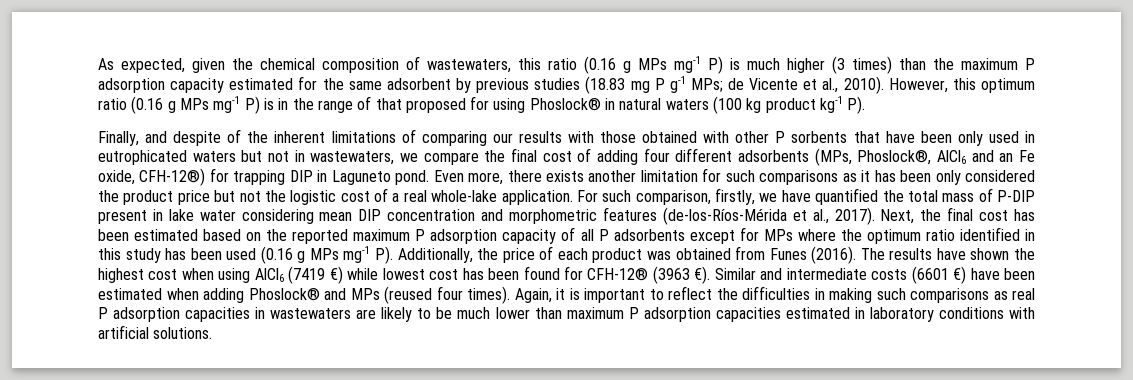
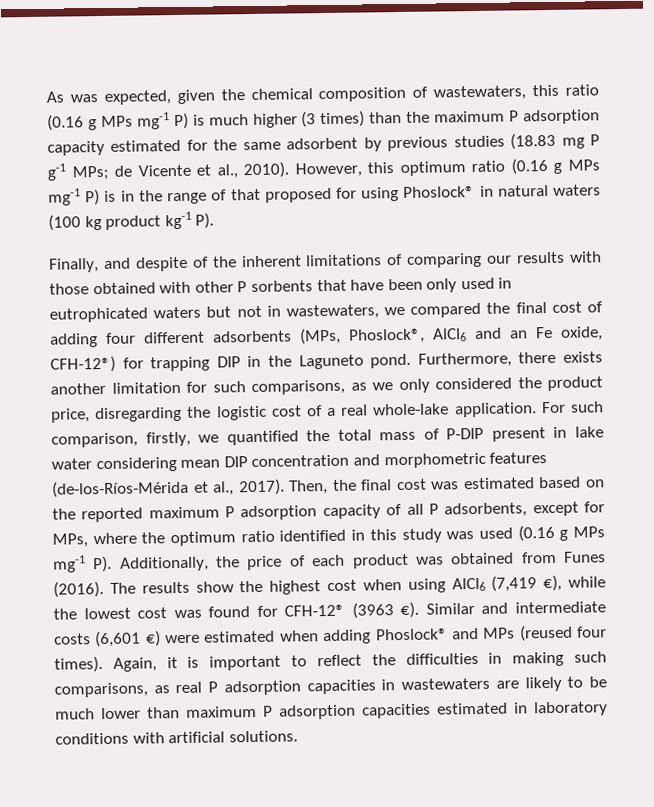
- As expected, given the chemical composition of wastewaters, this ratio (0.16 g MPs mg-1 P) is much higher (3 times) than the maximum P adsorption capacity estimated for the same adsorbent by previous studies (18.83 mg P g-1 MPs; de Vicente et al., 2010).
+ As was expected, given the chemical composition of wastewaters, this ratio (0.16 g MPs mg-1 P) is much higher (3 times) than the maximum P adsorption capacity estimated for the same adsorbent by previous studies (18.83 mg P g-1 MPs; de Vicente et al., 2010).
- Finally, and despite of the inherent limitations of comparing our results with those obtained with other P sorbents that have been only used in eutrophicated waters but not in wastewaters, we compare the final cost of adding four different adsorbents (MPs, Phoslock®, AlCl6 and an Fe oxide, CFH-12®) for trapping DIP in Laguneto pond.
+ Finally, and despite of the inherent limitations of comparing our results with those obtained with other P sorbents that have been only used in eutrophicated waters but not in wastewaters, we compared the final cost of adding four different adsorbents (MPs, Phoslock®, AlCl6 and an Fe oxide, CFH-12®) for trapping DIP in the Laguneto pond.
- Even more, there exists another limitation for such comparisons as it has been only considered the product price but not the logistic cost of a real whole-lake application.
+ Furthermore, there exists another limitation for such comparisons, as we only considered the product price, disregarding the logistic cost of a real whole-lake application.
- For such comparison, firstly, we have quantified the total mass of P-DIP present in lake water considering mean DIP concentration and morphometric features (de-los-Ríos-Mérida et al., 2017).
+ For such comparison, firstly, we quantified the total mass of P-DIP present in lake water considering mean DIP concentration and morphometric features (de-los-Ríos-Mérida et al., 2017).
- Next, the final cost has been estimated based on the reported maximum P adsorption capacity of all P adsorbents except for MPs where the optimum ratio identified in this study has been used (0.16 g MPs mg-1 P). Additionally, the price of each product was obtained from Funes (2016).
+ Then, the final cost was estimated based on the reported maximum P adsorption capacity of all P adsorbents, except for MPs, where the optimum ratio identified in this study was used (0.16 g MPs mg-1 P). Additionally, the price of each product was obtained from Funes (2016).
- The results have shown the highest cost when using AlCl6 (7419 €) while lowest cost has been found for CFH-12® (3963 €).
+ The results show the highest cost when using AlCl6 (7,419 €), while the lowest cost was found for CFH-12® (3963 €).
- Similar and intermediate costs (6601 €) have been estimated when adding Phoslock® and MPs (reused four times).
+ Similar and intermediate costs (6,601 €) were estimated when adding Phoslock® and MPs (reused four times).
- Again, it is important to reflect the difficulties in making such comparisons as real P adsorption capacities in wastewaters are likely to be much lower than maximum P adsorption capacities estimated in laboratory conditions with artificial solutions.
+ Again, it is important to reflect the difficulties in making such comparisons, as real P adsorption capacities in wastewaters are likely to be much lower than maximum P adsorption capacities estimated in laboratory conditions with artificial solutions.

